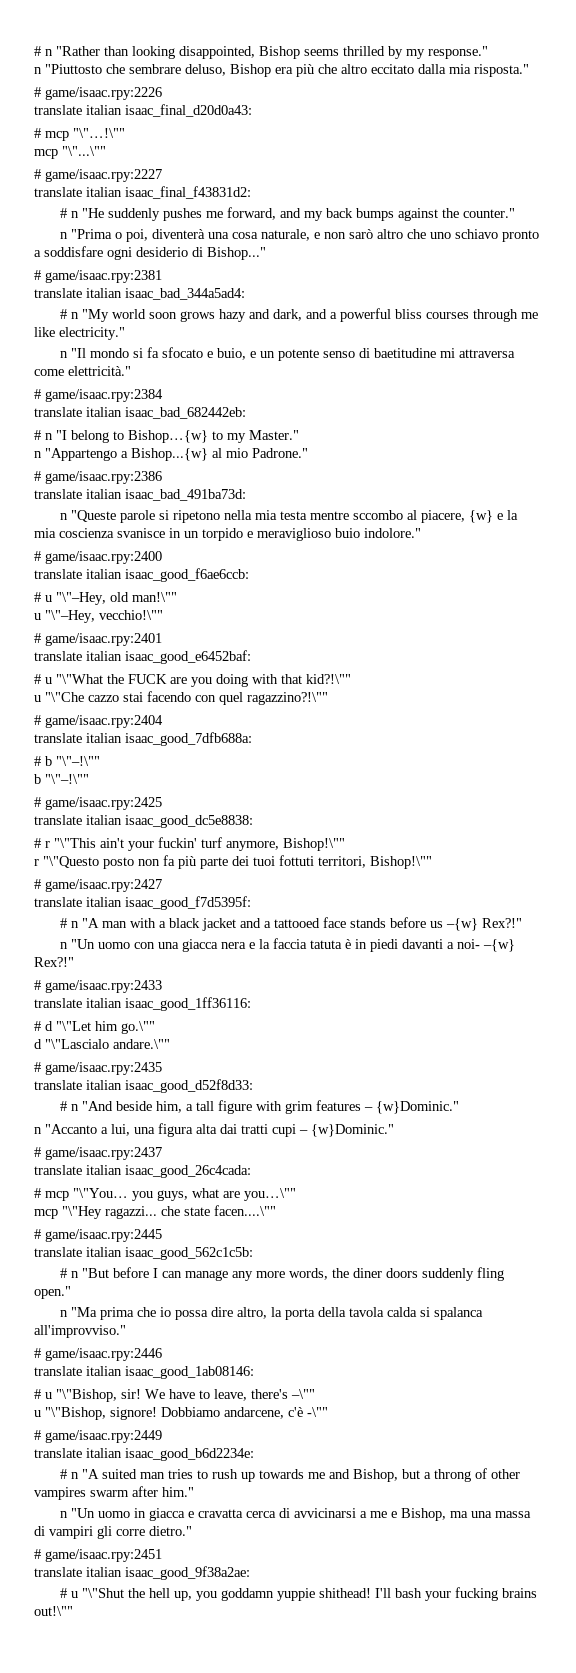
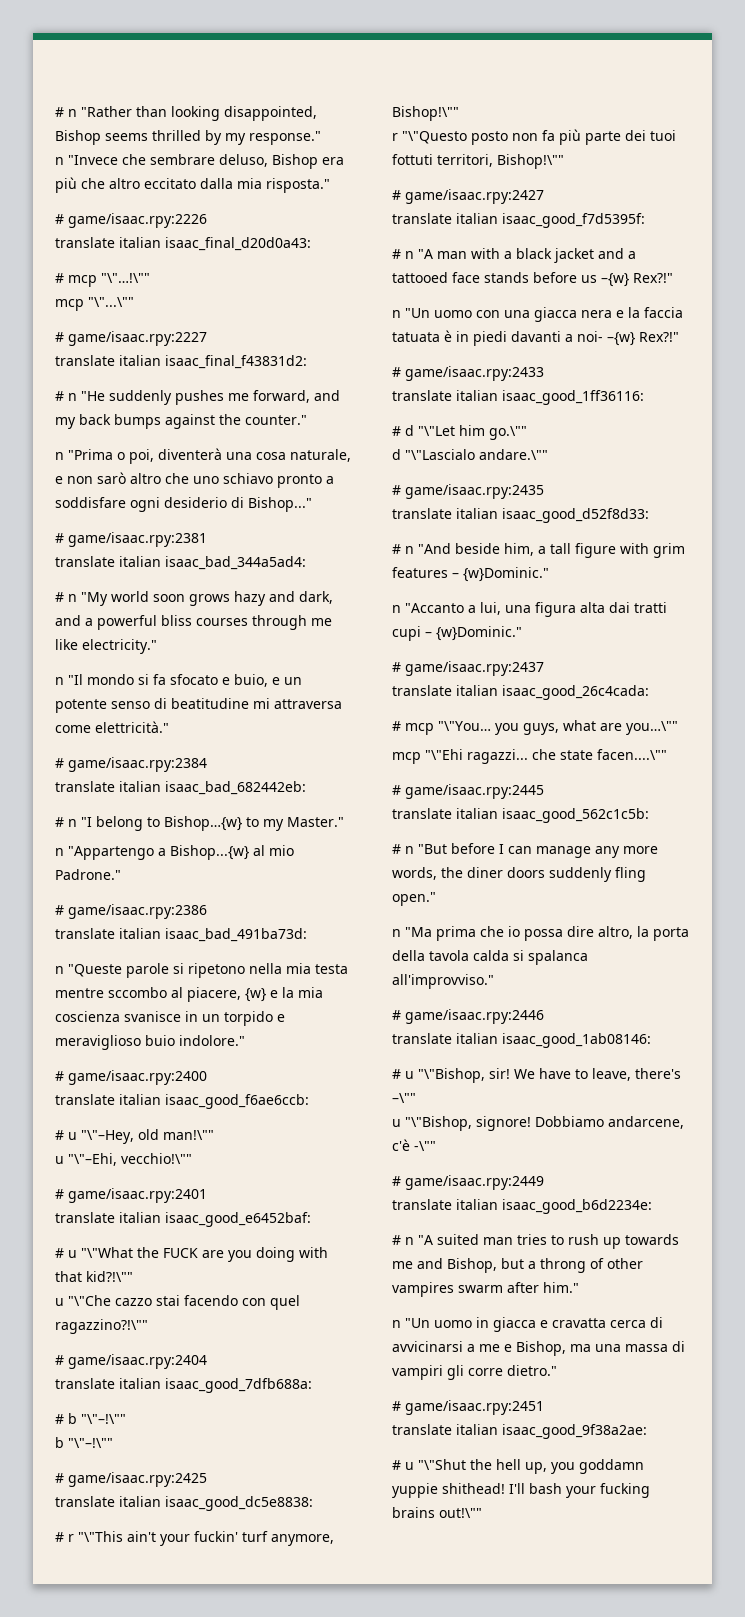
- n "Piuttosto che sembrare deluso, Bishop era più che altro eccitato dalla mia risposta."
+ n "Invece che sembrare deluso, Bishop era più che altro eccitato dalla mia risposta."
- n "Il mondo si fa sfocato e buio, e un potente senso di baetitudine mi attraversa come elettricità."
+ n "Il mondo si fa sfocato e buio, e un potente senso di beatitudine mi attraversa come elettricità."
- u "\"–Hey, vecchio!\""
+ u "\"–Ehi, vecchio!\""
- n "Un uomo con una giacca nera e la faccia tatuta è in piedi davanti a noi- –{w} Rex?!"
+ n "Un uomo con una giacca nera e la faccia tatuata è in piedi davanti a noi- –{w} Rex?!"
- mcp "\"Hey ragazzi... che state facen....\""
+ mcp "\"Ehi ragazzi... che state facen....\""

